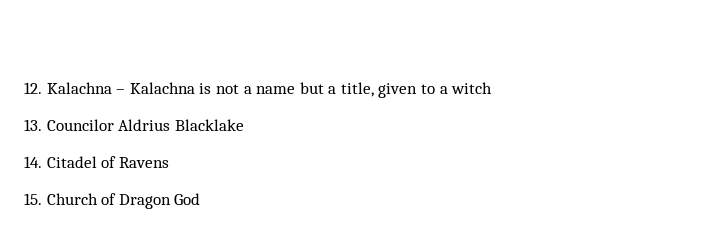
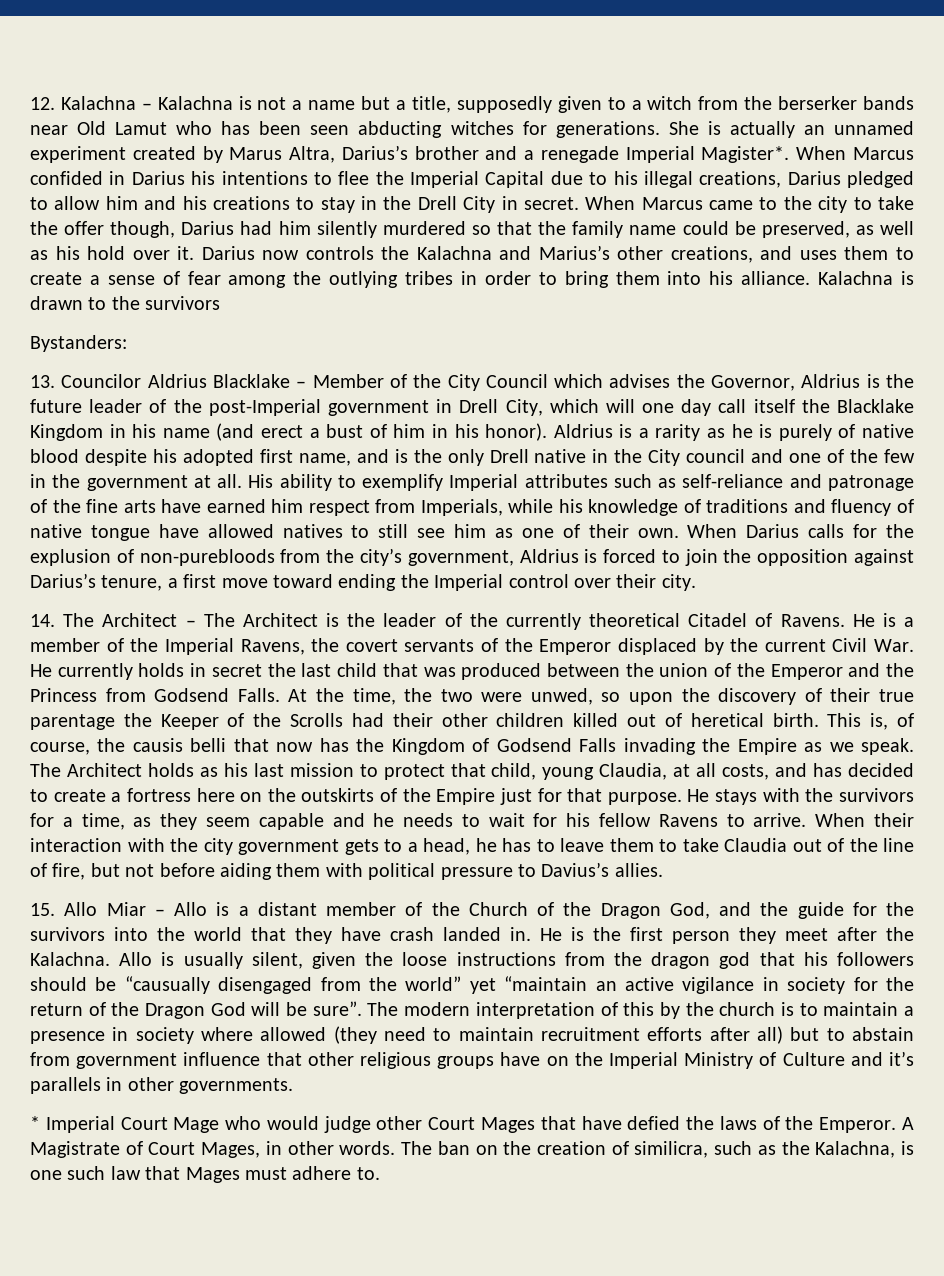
- 12. Kalachna – Kalachna is not a name but a title, given to a witch
- 13. Councilor Aldrius Blacklake
- 14. Citadel of Ravens
- 15. Church of Dragon God
+ 12. Kalachna – Kalachna is not a name but a title, supposedly given to a witch from the berserker bands near Old Lamut who has been seen abducting witches for generations. She is actually an unnamed experiment created by Marus Altra, Darius’s brother and a renegade Imperial Magister*. When Marcus confided in Darius his intentions to flee the Imperial Capital due to his illegal creations, Darius pledged to allow him and his creations to stay in the Drell City in secret. When Marcus came to the city to take the offer though, Darius had him silently murdered so that the family name could be preserved, as well as his hold over it. Darius now controls the Kalachna and Marius’s other creations, and uses them to create a sense of fear among the outlying tribes in order to bring them into his alliance. Kalachna is drawn to the survivors
+ Bystanders:
+ 13. Councilor Aldrius Blacklake – Member of the City Council which advises the Governor, Aldrius is the future leader of the post-Imperial government in Drell City, which will one day call itself the Blacklake Kingdom in his name (and erect a bust of him in his honor). Aldrius is a rarity as he is purely of native blood despite his adopted first name, and is the only Drell native in the City council and one of the few in the government at all. His ability to exemplify Imperial attributes such as self-reliance and patronage of the fine arts have earned him respect from Imperials, while his knowledge of traditions and fluency of native tongue have allowed natives to still see him as one of their own. When Darius calls for the explusion of non-purebloods from the city’s government, Aldrius is forced to join the opposition against Darius’s tenure, a first move toward ending the Imperial control over their city.
+ 14. The Architect – The Architect is the leader of the currently theoretical Citadel of Ravens. He is a member of the Imperial Ravens, the covert servants of the Emperor displaced by the current Civil War. He currently holds in secret the last child that was produced between the union of the Emperor and the Princess from Godsend Falls. At the time, the two were unwed, so upon the discovery of their true parentage the Keeper of the Scrolls had their other children killed out of heretical birth. This is, of course, the causis belli that now has the Kingdom of Godsend Falls invading the Empire as we speak. The Architect holds as his last mission to protect that child, young Claudia, at all costs, and has decided to create a fortress here on the outskirts of the Empire just for that purpose. He stays with the survivors for a time, as they seem capable and he needs to wait for his fellow Ravens to arrive. When their interaction with the city government gets to a head, he has to leave them to take Claudia out of the line of fire, but not before aiding them with political pressure to Davius’s allies.
+ 15. Allo Miar – Allo is a distant member of the Church of the Dragon God, and the guide for the survivors into the world that they have crash landed in. He is the first person they meet after the Kalachna. Allo is usually silent, given the loose instructions from the dragon god that his followers should be “causually disengaged from the world” yet “maintain an active vigilance in society for the return of the Dragon God will be sure”. The modern interpretation of this by the church is to maintain a presence in society where allowed (they need to maintain recruitment efforts after all) but to abstain from government influence that other religious groups have on the Imperial Ministry of Culture and it’s parallels in other governments.
+ * Imperial Court Mage who would judge other Court Mages that have defied the laws of the Emperor. A Magistrate of Court Mages, in other words. The ban on the creation of similicra, such as the Kalachna, is one such law that Mages must adhere to.

